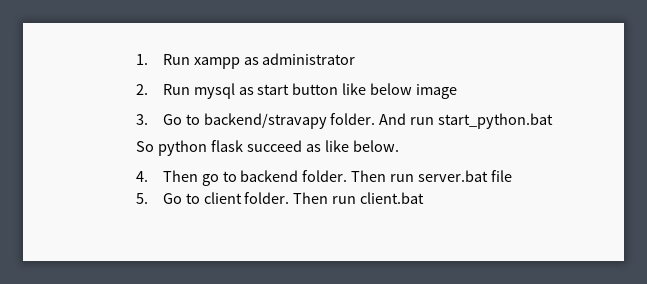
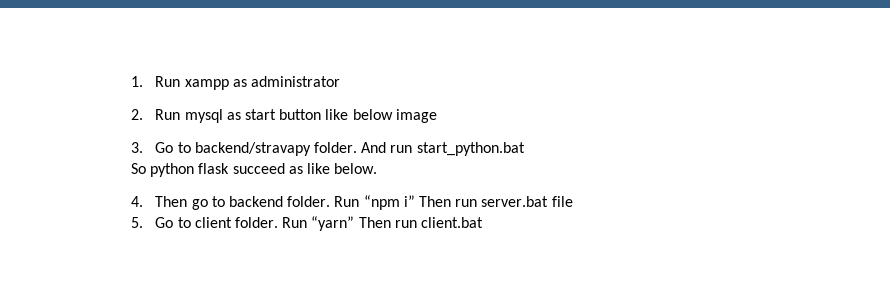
- Then run server.bat file
+ Run “npm i” Then run server.bat file
- Then run client.bat
+ Run “yarn” Then run client.bat

